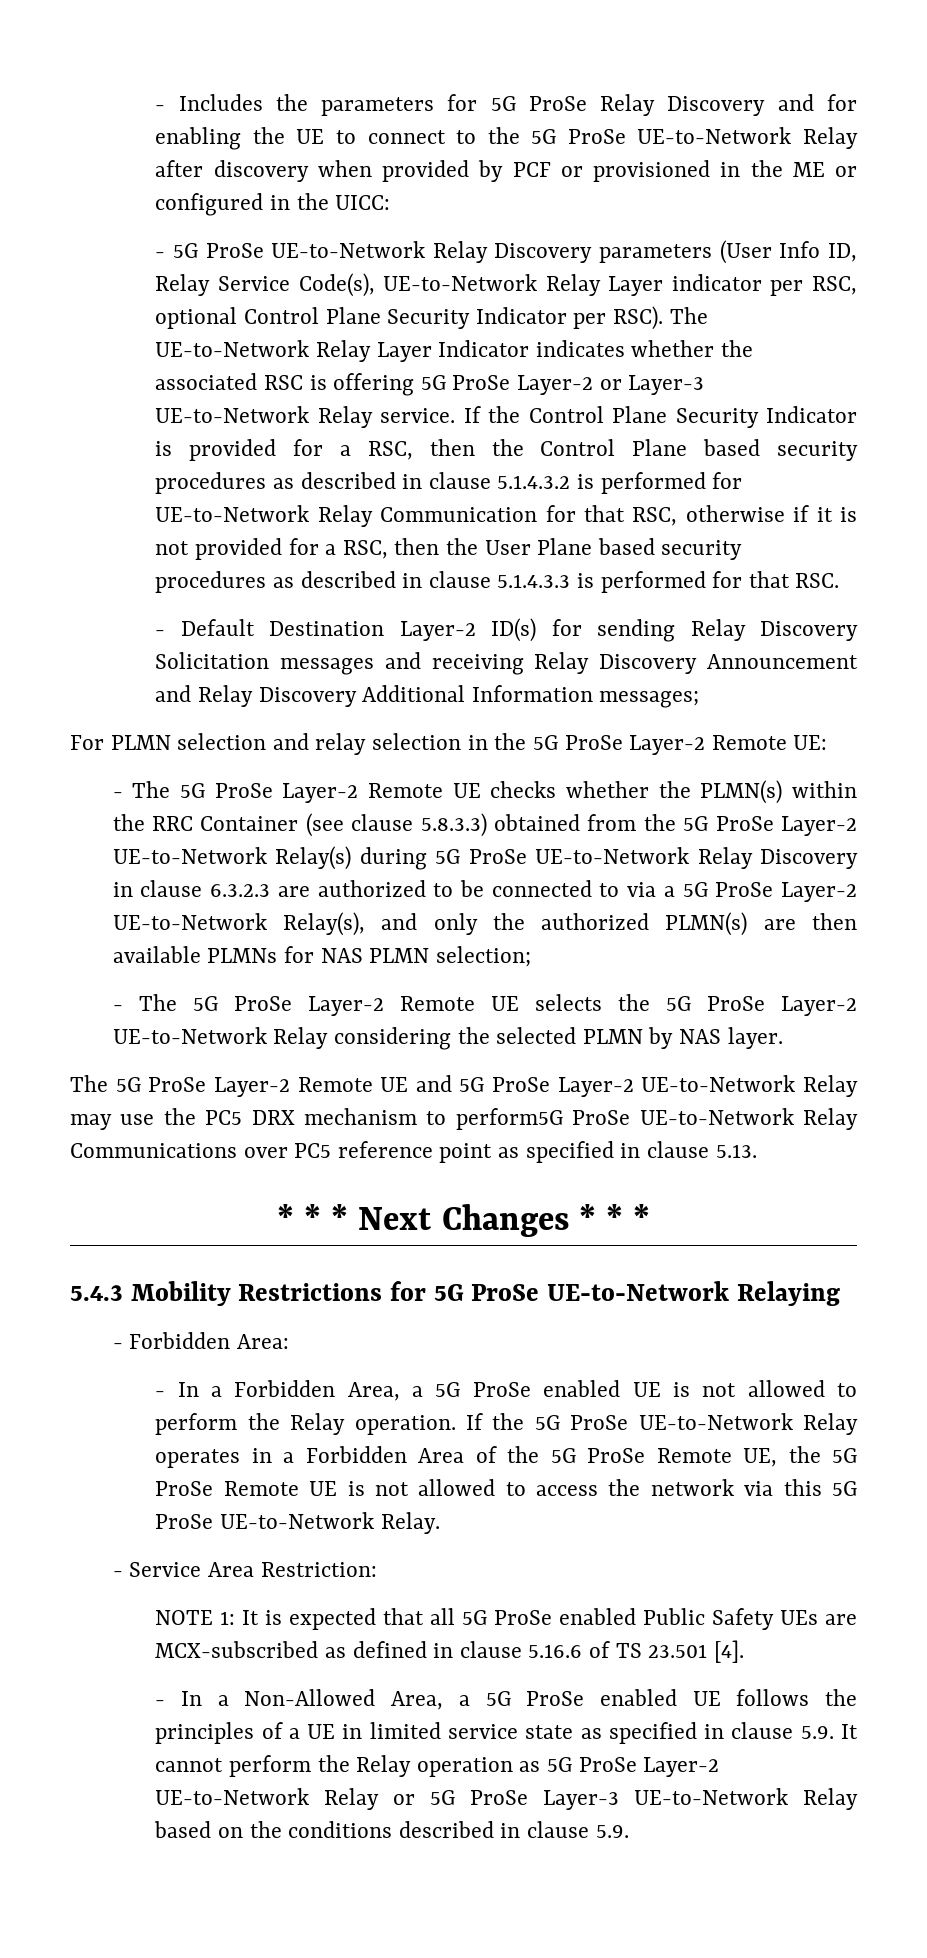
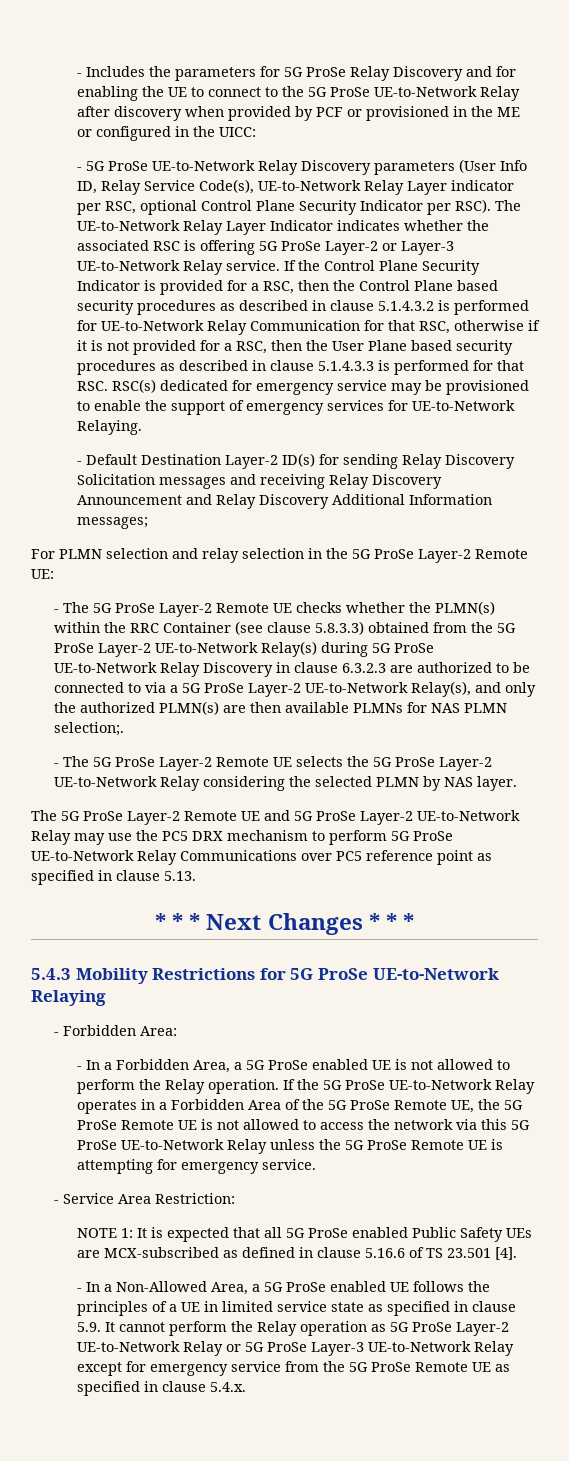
- If the Control Plane Security Indicator is provided for a RSC, then the Control Plane based security procedures as described in clause 5.1.4.3.2 is performed for UE-to-Network Relay Communication for that RSC, otherwise if it is not provided for a RSC, then the User Plane based security procedures as described in clause 5.1.4.3.3 is performed for that RSC.
+ If the Control Plane Security Indicator is provided for a RSC, then the Control Plane based security procedures as described in clause 5.1.4.3.2 is performed for UE-to-Network Relay Communication for that RSC, otherwise if it is not provided for a RSC, then the User Plane based security procedures as described in clause 5.1.4.3.3 is performed for that RSC. RSC(s) dedicated for emergency service may be provisioned to enable the support of emergency services for UE-to-Network Relaying.
- - The 5G ProSe Layer-2 Remote UE checks whether the PLMN(s) within the RRC Container (see clause 5.8.3.3) obtained from the 5G ProSe Layer-2 UE-to-Network Relay(s) during 5G ProSe UE-to-Network Relay Discovery in clause 6.3.2.3 are authorized to be connected to via a 5G ProSe Layer-2 UE-to-Network Relay(s), and only the authorized PLMN(s) are then available PLMNs for NAS PLMN selection;
+ - The 5G ProSe Layer-2 Remote UE checks whether the PLMN(s) within the RRC Container (see clause 5.8.3.3) obtained from the 5G ProSe Layer-2 UE-to-Network Relay(s) during 5G ProSe UE-to-Network Relay Discovery in clause 6.3.2.3 are authorized to be connected to via a 5G ProSe Layer-2 UE-to-Network Relay(s), and only the authorized PLMN(s) are then available PLMNs for NAS PLMN selection;.
- The 5G ProSe Layer-2 Remote UE and 5G ProSe Layer-2 UE-to-Network Relay may use the PC5 DRX mechanism to perform5G ProSe UE-to-Network Relay Communications over PC5 reference point as specified in clause 5.13.
+ The 5G ProSe Layer-2 Remote UE and 5G ProSe Layer-2 UE-to-Network Relay may use the PC5 DRX mechanism to perform 5G ProSe UE-to-Network Relay Communications over PC5 reference point as specified in clause 5.13.
- If the 5G ProSe UE-to-Network Relay operates in a Forbidden Area of the 5G ProSe Remote UE, the 5G ProSe Remote UE is not allowed to access the network via this 5G ProSe UE-to-Network Relay.
+ If the 5G ProSe UE-to-Network Relay operates in a Forbidden Area of the 5G ProSe Remote UE, the 5G ProSe Remote UE is not allowed to access the network via this 5G ProSe UE-to-Network Relay unless the 5G ProSe Remote UE is attempting for emergency service.
- - In a Non-Allowed Area, a 5G ProSe enabled UE follows the principles of a UE in limited service state as specified in clause 5.9. It cannot perform the Relay operation as 5G ProSe Layer-2 UE-to-Network Relay or 5G ProSe Layer-3 UE-to-Network Relay based on the conditions described in clause 5.9.
+ - In a Non-Allowed Area, a 5G ProSe enabled UE follows the principles of a UE in limited service state as specified in clause 5.9. It cannot perform the Relay operation as 5G ProSe Layer-2 UE-to-Network Relay or 5G ProSe Layer-3 UE-to-Network Relay except for emergency service from the 5G ProSe Remote UE as specified in clause 5.4.x.

